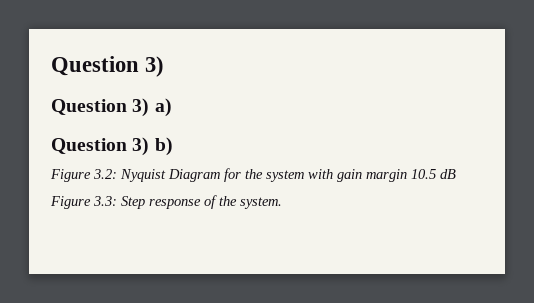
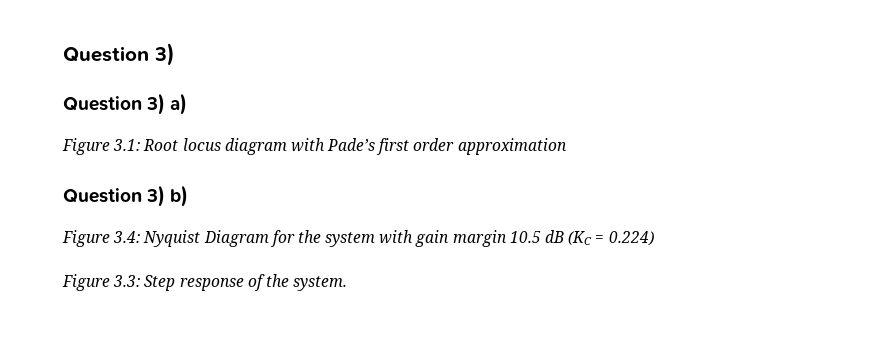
+ Figure 3.1: Root locus diagram with Pade’s first order approximation
- Figure 3.2: Nyquist Diagram for the system with gain margin 10.5 dB
+ Figure 3.4: Nyquist Diagram for the system with gain margin 10.5 dB (KC = 0.224)

